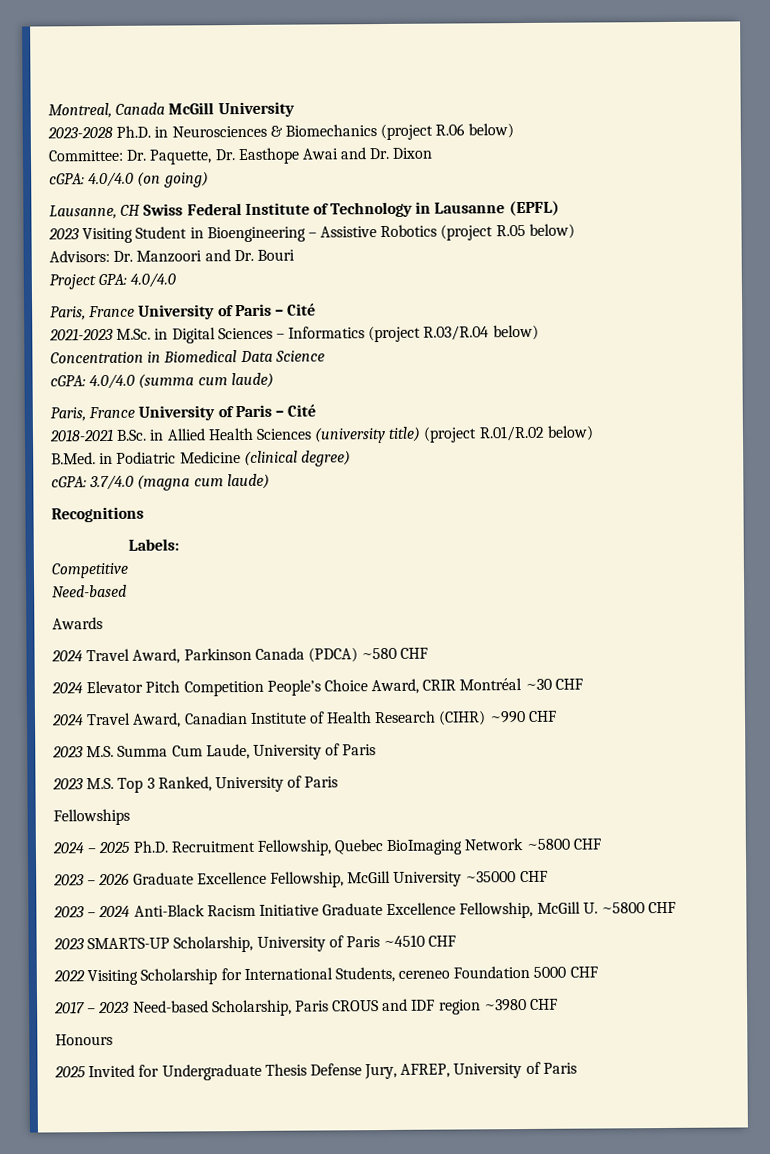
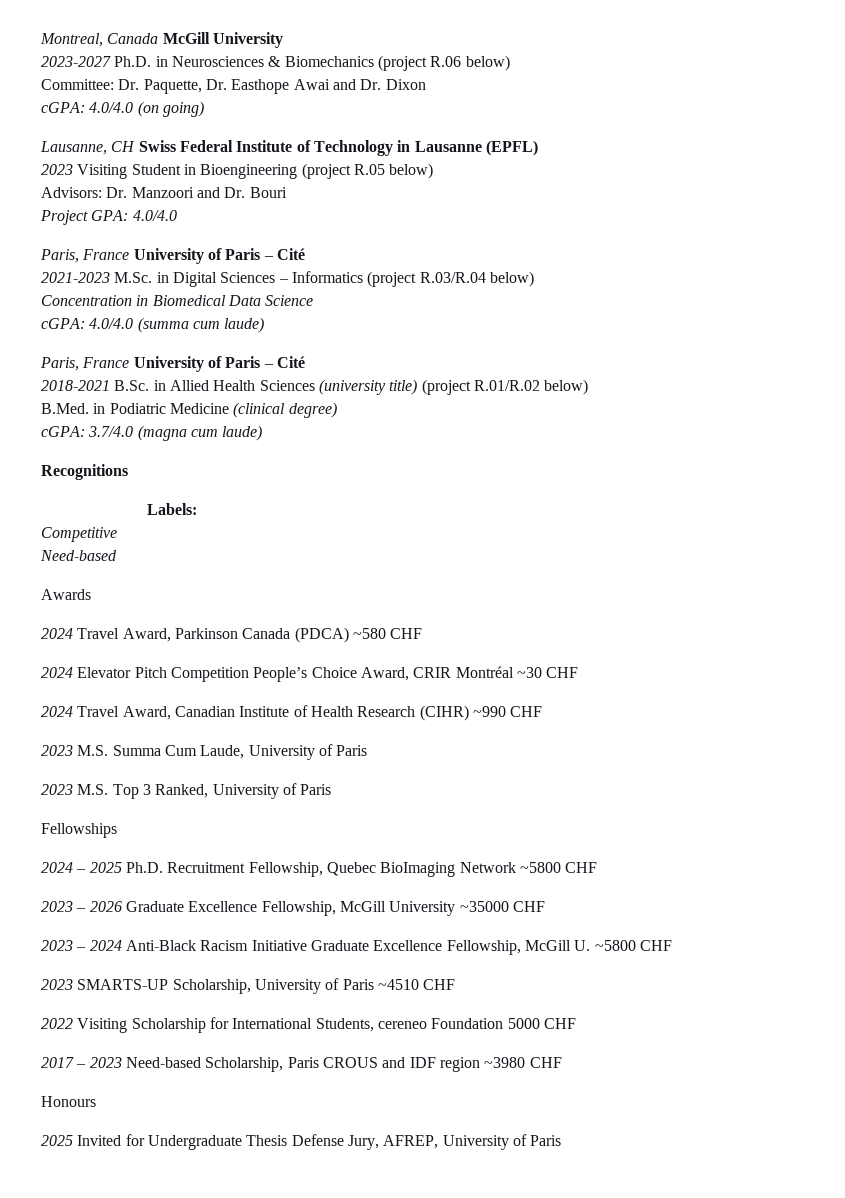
- 2023-2028 Ph.D. in Neurosciences & Biomechanics (project R.06 below)
+ 2023-2027 Ph.D. in Neurosciences & Biomechanics (project R.06 below)
- 2023 Visiting Student in Bioengineering – Assistive Robotics (project R.05 below)
+ 2023 Visiting Student in Bioengineering (project R.05 below)

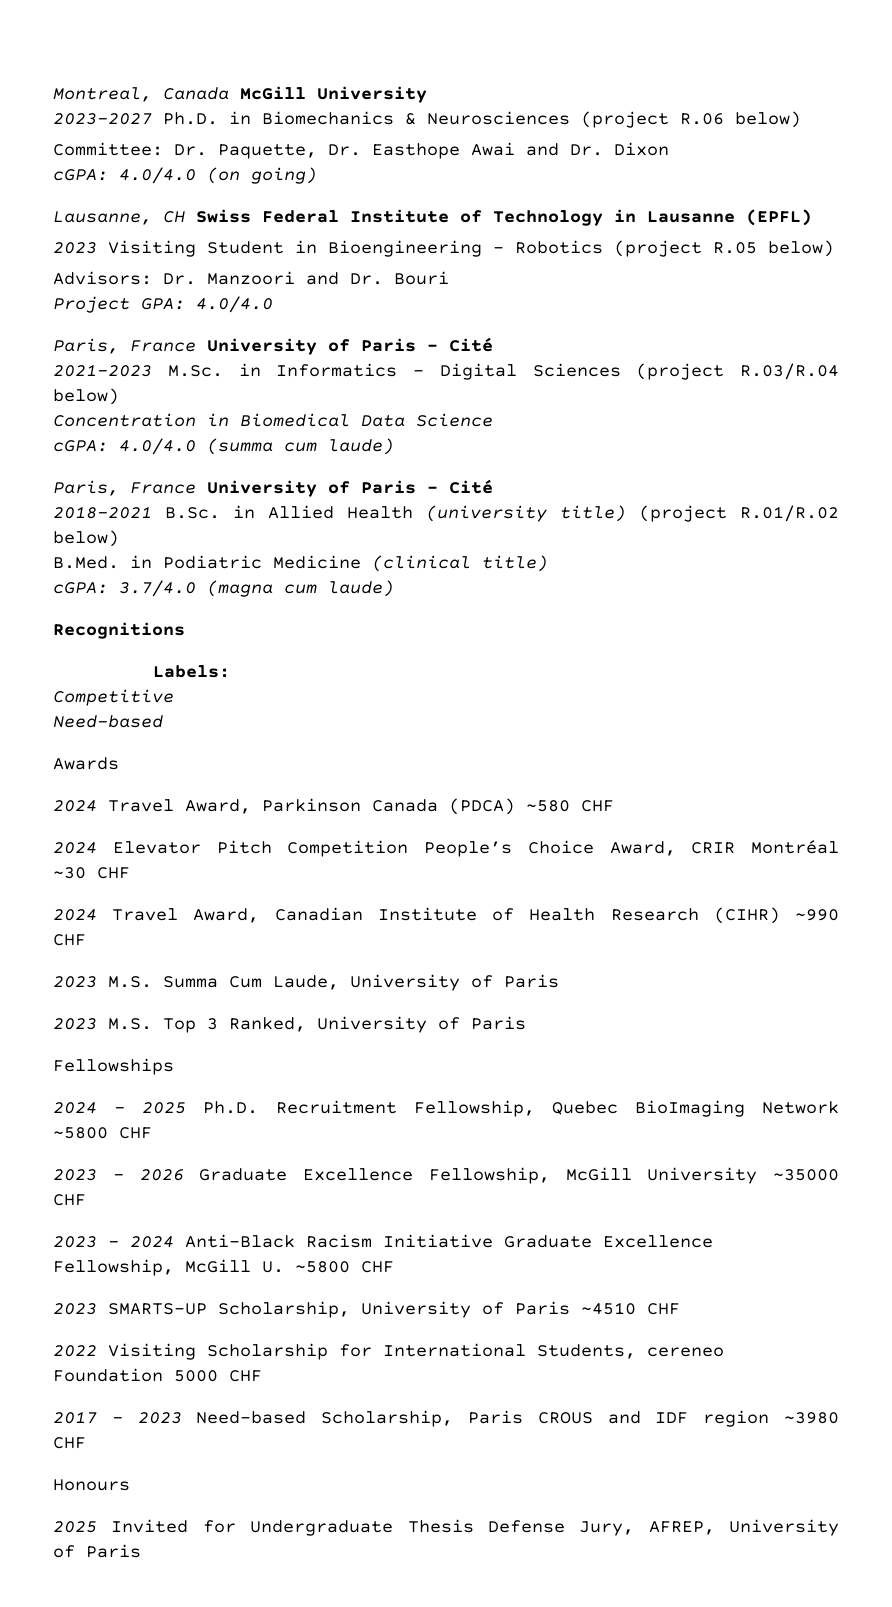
- 2023-2027 Ph.D. in Neurosciences & Biomechanics (project R.06 below)
+ 2023-2027 Ph.D. in Biomechanics & Neurosciences (project R.06 below)
- 2023 Visiting Student in Bioengineering (project R.05 below)
+ 2023 Visiting Student in Bioengineering – Robotics (project R.05 below)
- 2021-2023 M.Sc. in Digital Sciences – Informatics (project R.03/R.04 below)
+ 2021-2023 M.Sc. in Informatics – Digital Sciences (project R.03/R.04 below)
- 2018-2021 B.Sc. in Allied Health Sciences (university title) (project R.01/R.02 below)
+ 2018-2021 B.Sc. in Allied Health (university title) (project R.01/R.02 below)
- B.Med. in Podiatric Medicine (clinical degree)
+ B.Med. in Podiatric Medicine (clinical title)

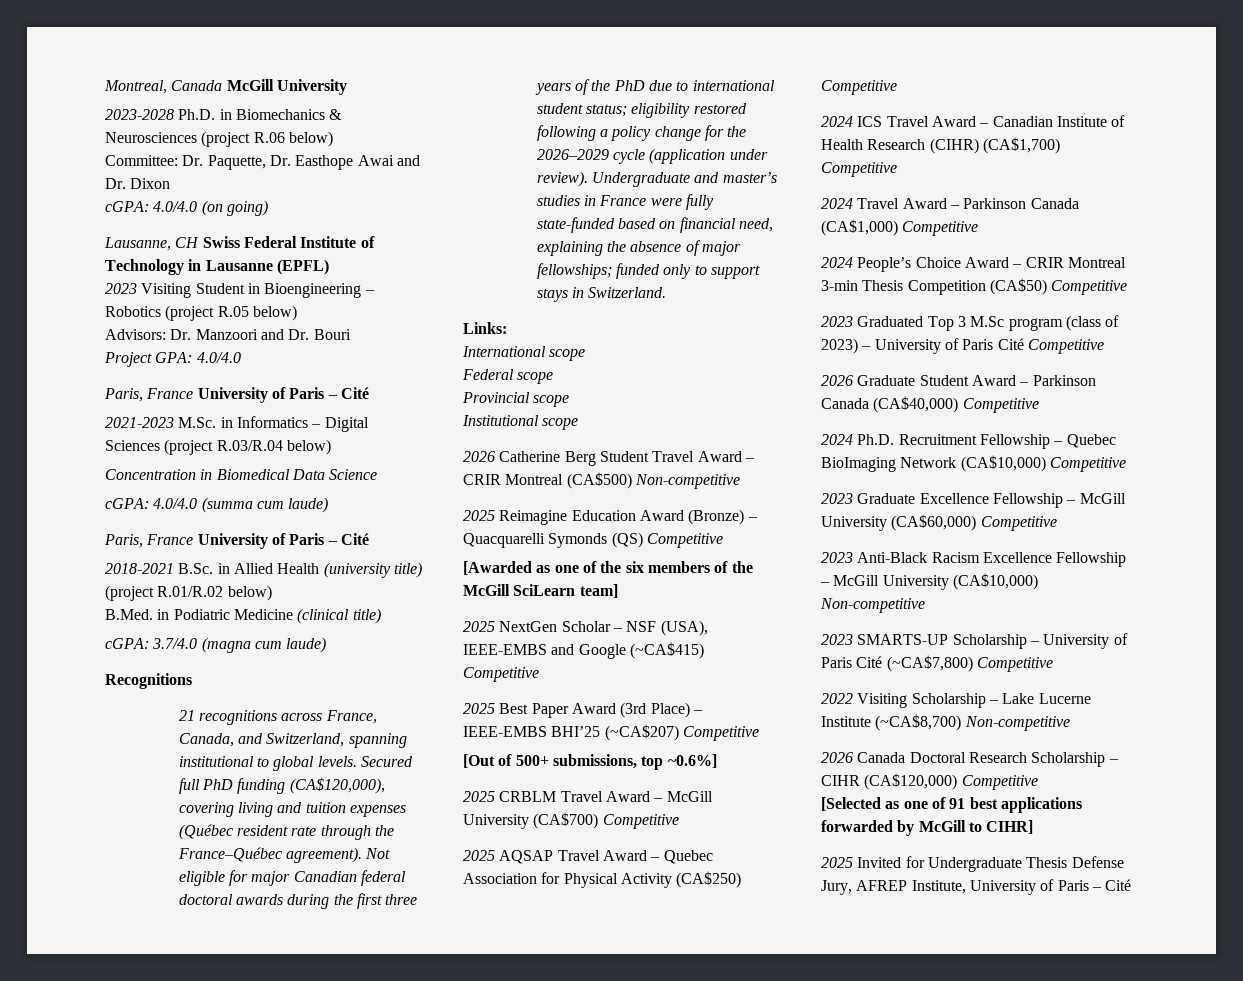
- 2023-2027 Ph.D. in Biomechanics & Neurosciences (project R.06 below)
+ 2023-2028 Ph.D. in Biomechanics & Neurosciences (project R.06 below)
- Labels:
- Competitive
- Need-based
- Awards
- 2024 Travel Award, Parkinson Canada (PDCA) ~580 CHF
- 2024 Elevator Pitch Competition People’s Choice Award, CRIR Montréal ~30 CHF
- 2024 Travel Award, Canadian Institute of Health Research (CIHR) ~990 CHF
- 2023 M.S. Summa Cum Laude, University of Paris
- 2023 M.S. Top 3 Ranked, University of Paris
- Fellowships
- 2024 – 2025 Ph.D. Recruitment Fellowship, Quebec BioImaging Network ~5800 CHF
- 2023 – 2026 Graduate Excellence Fellowship, McGill University ~35000 CHF
- 2023 – 2024 Anti-Black Racism Initiative Graduate Excellence Fellowship, McGill U. ~5800 CHF
- 2023 SMARTS-UP Scholarship, University of Paris ~4510 CHF
- 2022 Visiting Scholarship for International Students, cereneo Foundation 5000 CHF
- 2017 – 2023 Need-based Scholarship, Paris CROUS and IDF region ~3980 CHF
- Honours
+ 21 recognitions across France, Canada, and Switzerland, spanning institutional to global levels. Secured full PhD funding (CA$120,000), covering living and tuition expenses (Québec resident rate through the France–Québec agreement). Not eligible for major Canadian federal doctoral awards during the first three years of the PhD due to international student status; eligibility restored following a policy change for the 2026–2029 cycle (application under review). Undergraduate and master’s studies in France were fully state-funded based on financial need, explaining the absence of major fellowships; funded only to support stays in Switzerland.
+ Links:
+ International scope
+ Federal scope
+ Provincial scope
+ Institutional scope
+ 2026 Catherine Berg Student Travel Award – CRIR Montreal (CA$500) Non-competitive
+ 2025 Reimagine Education Award (Bronze) – Quacquarelli Symonds (QS) Competitive
+ [Awarded as one of the six members of the McGill SciLearn team]
+ 2025 NextGen Scholar – NSF (USA), IEEE-EMBS and Google (~CA$415) Competitive
+ 2025 Best Paper Award (3rd Place) – IEEE-EMBS BHI’25 (~CA$207) Competitive
+ [Out of 500+ submissions, top ~0.6%]
+ 2025 CRBLM Travel Award – McGill University (CA$700) Competitive
+ 2025 AQSAP Travel Award – Quebec Association for Physical Activity (CA$250) Competitive
+ 2024 ICS Travel Award – Canadian Institute of Health Research (CIHR) (CA$1,700) Competitive
+ 2024 Travel Award – Parkinson Canada (CA$1,000) Competitive
+ 2024 People’s Choice Award – CRIR Montreal 3-min Thesis Competition (CA$50) Competitive
+ 2023 Graduated Top 3 M.Sc program (class of 2023) – University of Paris Cité Competitive
+ 2026 Graduate Student Award – Parkinson Canada (CA$40,000) Competitive
+ 2024 Ph.D. Recruitment Fellowship – Quebec BioImaging Network (CA$10,000) Competitive
+ 2023 Graduate Excellence Fellowship – McGill University (CA$60,000) Competitive
+ 2023 Anti-Black Racism Excellence Fellowship – McGill University (CA$10,000) Non-competitive
+ 2023 SMARTS-UP Scholarship – University of Paris Cité (~CA$7,800) Competitive
+ 2022 Visiting Scholarship – Lake Lucerne Institute (~CA$8,700) Non-competitive
+ 2026 Canada Doctoral Research Scholarship – CIHR (CA$120,000) Competitive
+ [Selected as one of 91 best applications forwarded by McGill to CIHR]
- 2025 Invited for Undergraduate Thesis Defense Jury, AFREP, University of Paris
+ 2025 Invited for Undergraduate Thesis Defense Jury, AFREP Institute, University of Paris – Cité

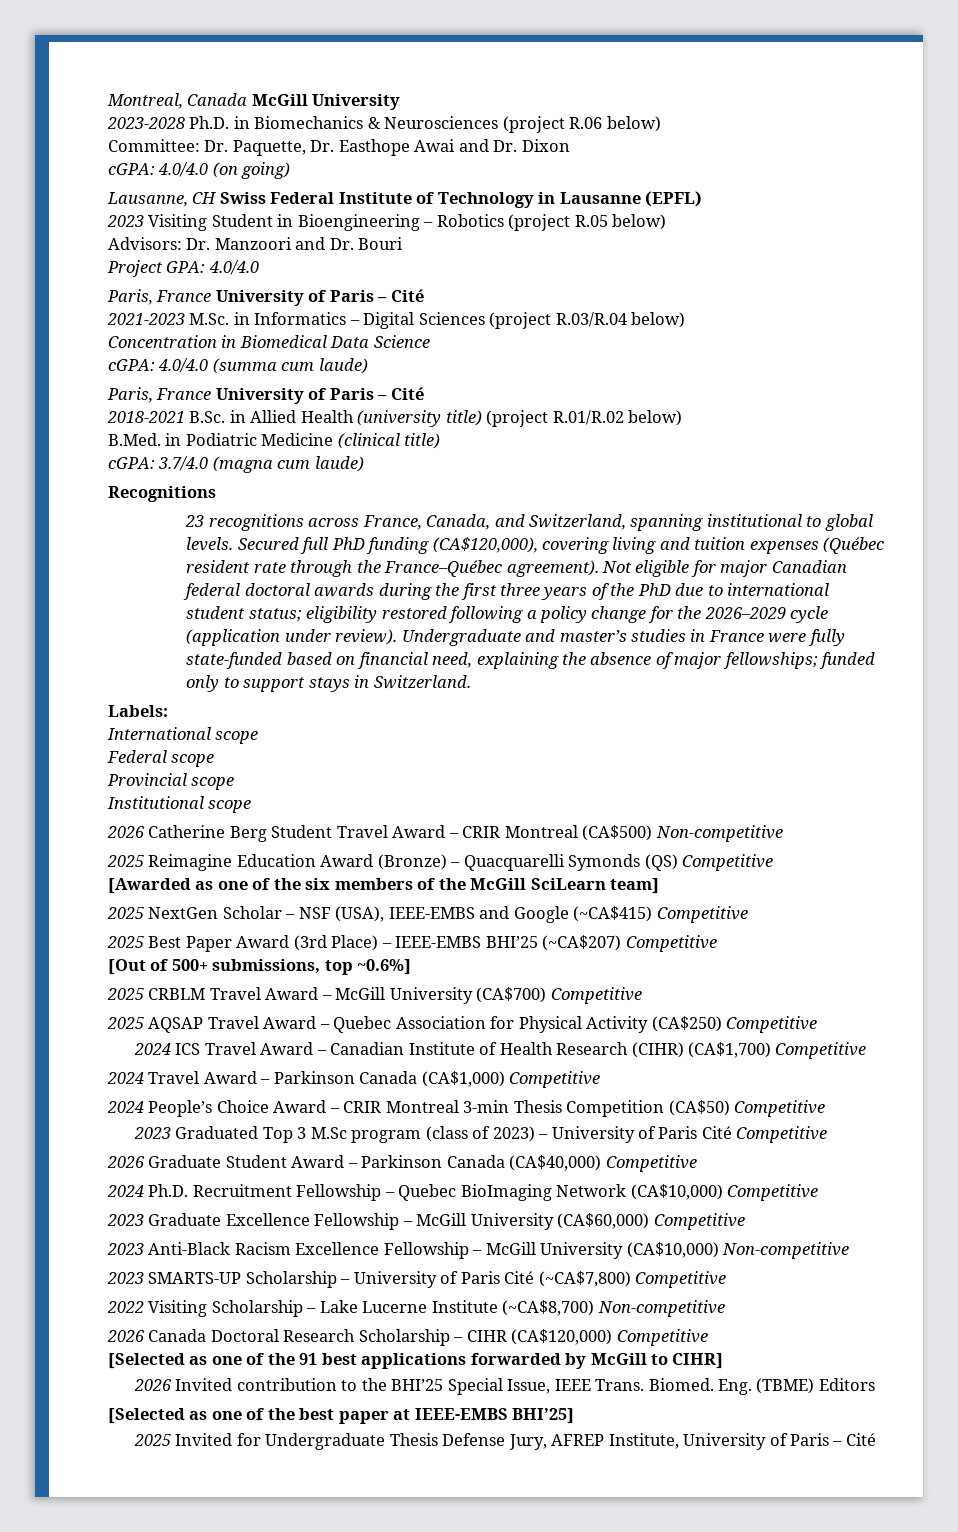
- 21 recognitions across France, Canada, and Switzerland, spanning institutional to global levels.
+ 23 recognitions across France, Canada, and Switzerland, spanning institutional to global levels.
- Links:
+ Labels:
- [Selected as one of 91 best applications forwarded by McGill to CIHR]
+ [Selected as one of the 91 best applications forwarded by McGill to CIHR]
+ 2026 Invited contribution to the BHI’25 Special Issue, IEEE Trans. Biomed. Eng. (TBME) Editors
+ [Selected as one of the best paper at IEEE-EMBS BHI’25]

